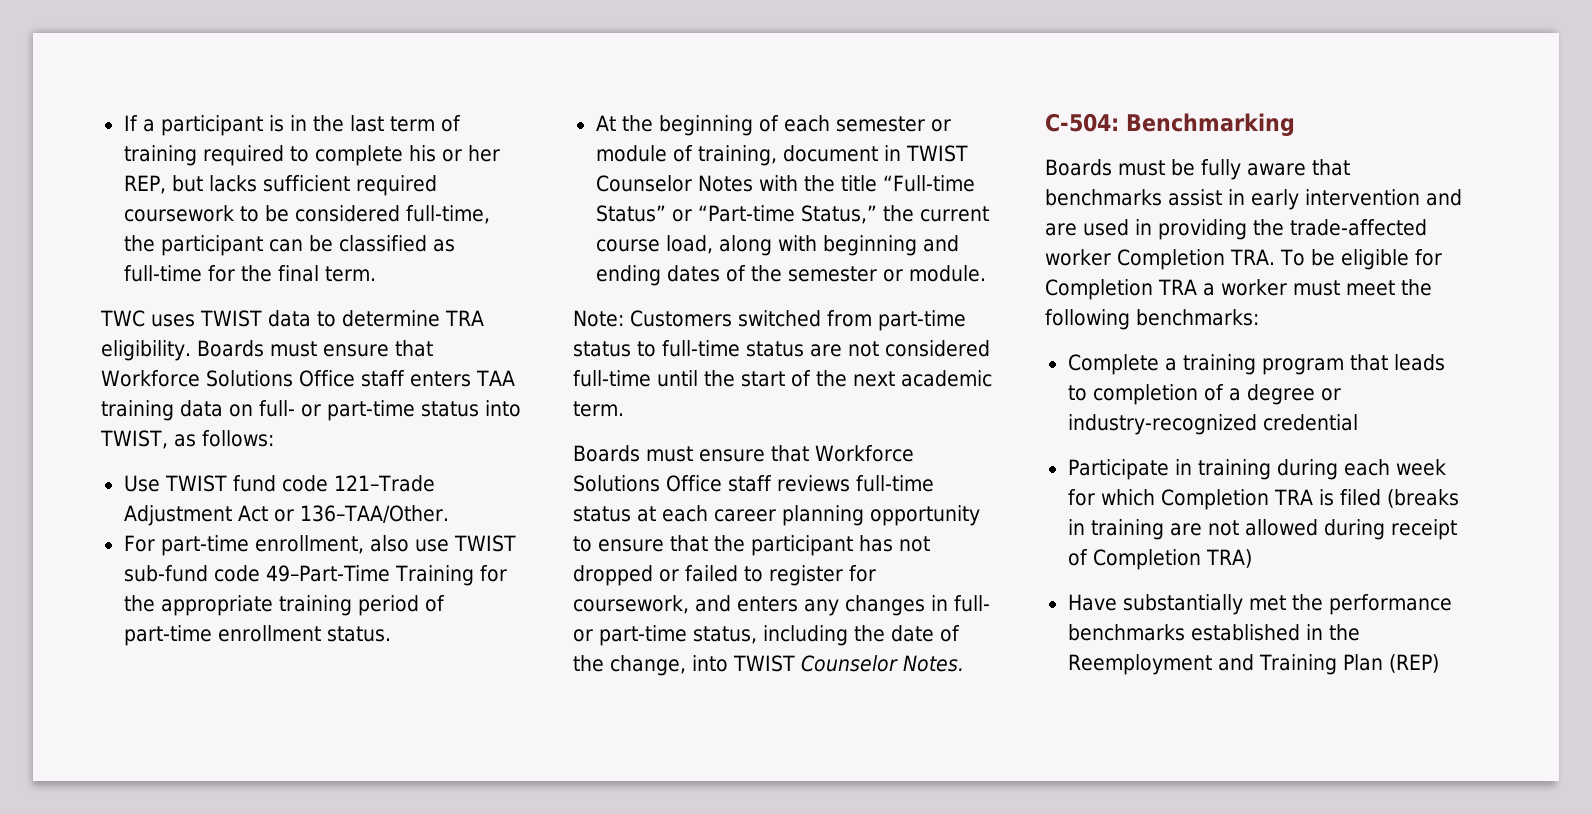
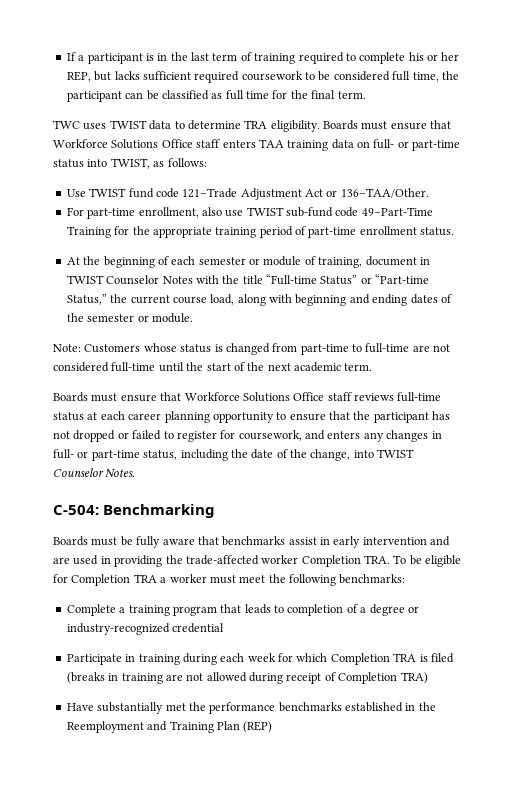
- If a participant is in the last term of training required to complete his or her REP, but lacks sufficient required coursework to be considered full-time, the participant can be classified as full-time for the final term.
+ If a participant is in the last term of training required to complete his or her REP, but lacks sufficient required coursework to be considered full time, the participant can be classified as full time for the final term.
- Note: Customers switched from part-time status to full-time status are not considered full-time until the start of the next academic term.
+ Note: Customers whose status is changed from part-time to full-time are not considered full-time until the start of the next academic term.

